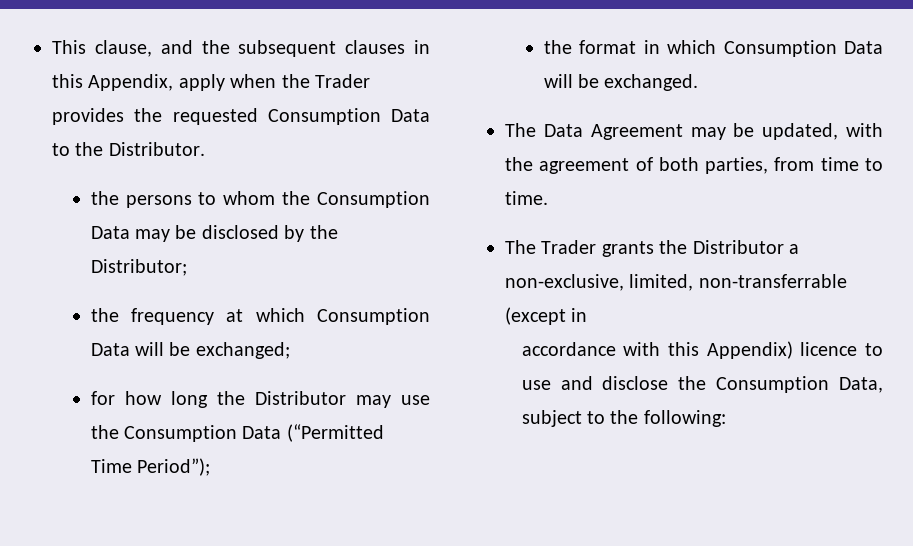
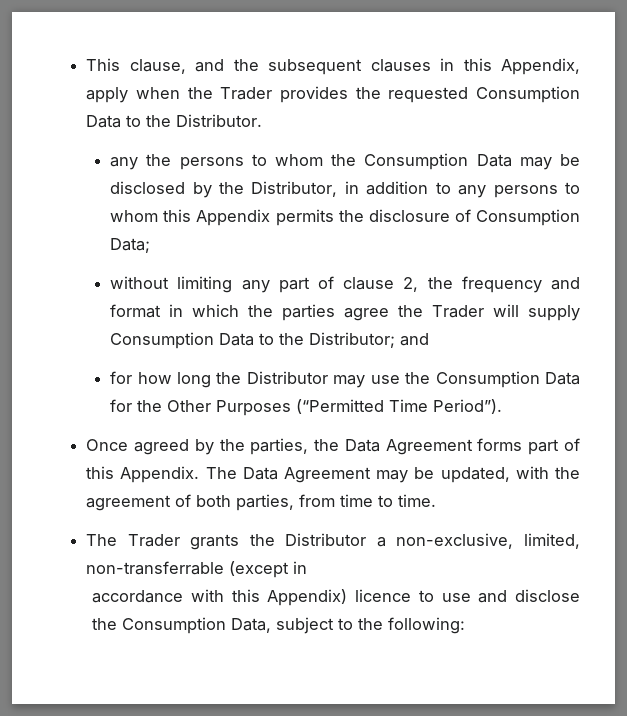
- the persons to whom the Consumption Data may be disclosed by the Distributor;
- the frequency at which Consumption Data will be exchanged;
+ any the persons to whom the Consumption Data may be disclosed by the Distributor, in addition to any persons to whom this Appendix permits the disclosure of Consumption Data;
+ without limiting any part of clause 2, the frequency and format in which the parties agree the Trader will supply Consumption Data to the Distributor; and
- for how long the Distributor may use the Consumption Data (“Permitted Time Period”);
- the format in which Consumption Data will be exchanged.
- The Data Agreement may be updated, with the agreement of both parties, from time to time.
+ for how long the Distributor may use the Consumption Data for the Other Purposes (“Permitted Time Period”).
+ Once agreed by the parties, the Data Agreement forms part of this Appendix. The Data Agreement may be updated, with the agreement of both parties, from time to time.

